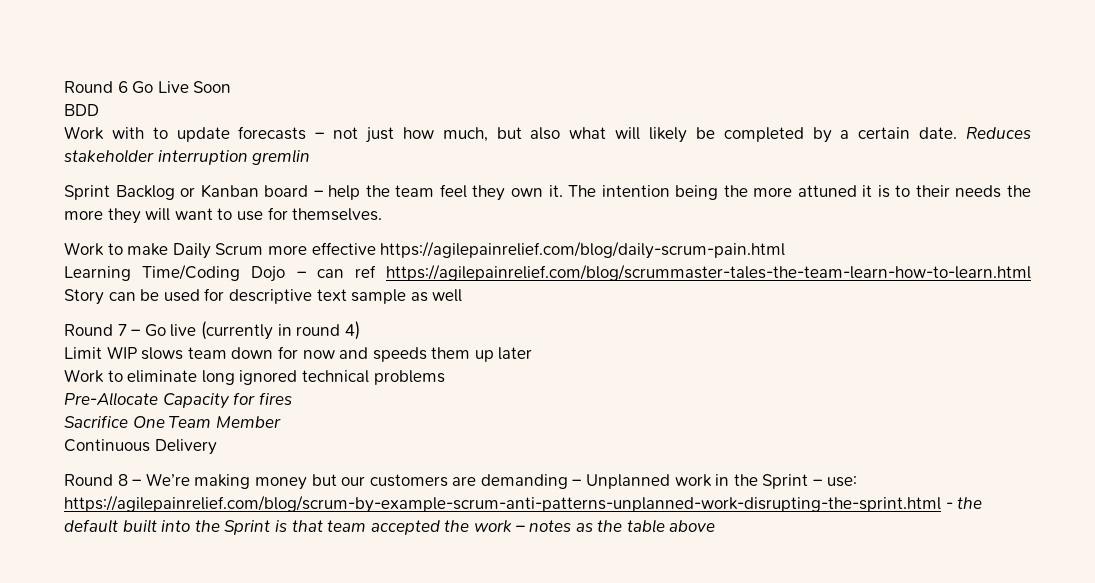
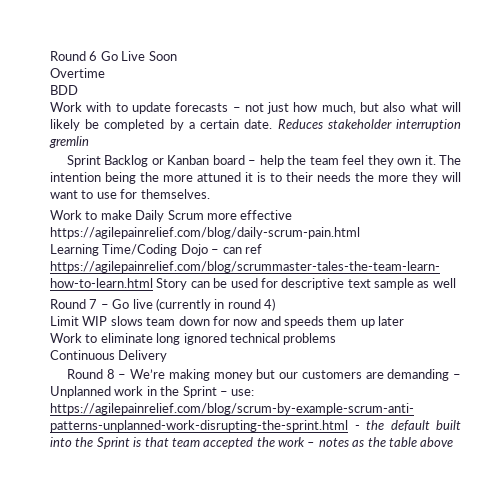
+ Overtime
- Pre-Allocate Capacity for fires
- Sacrifice One Team Member

